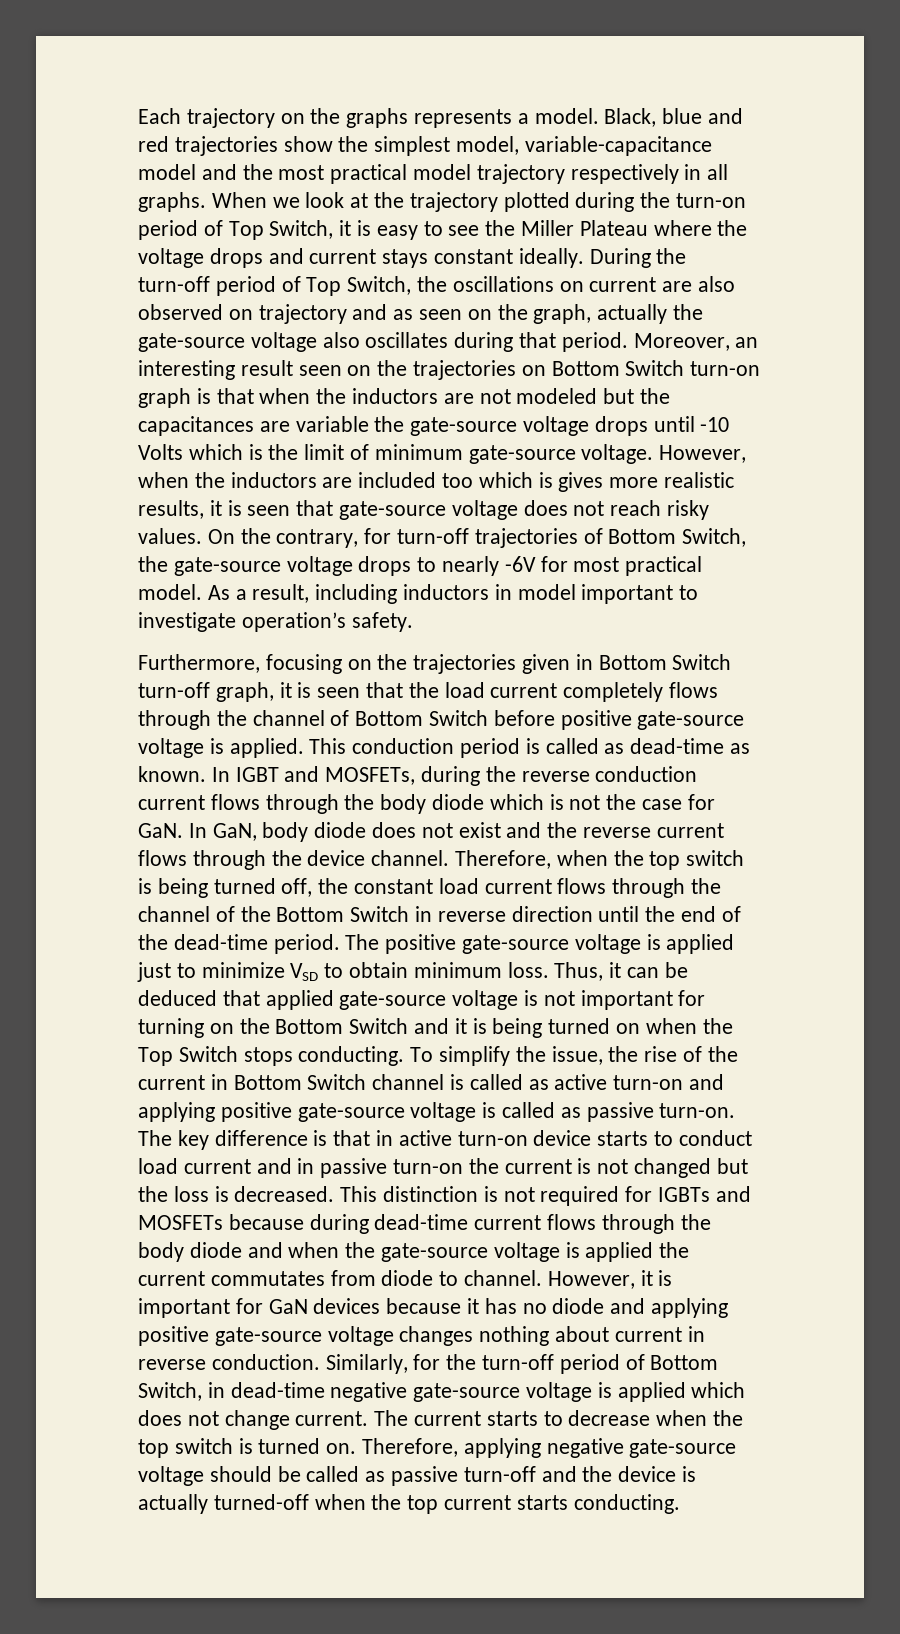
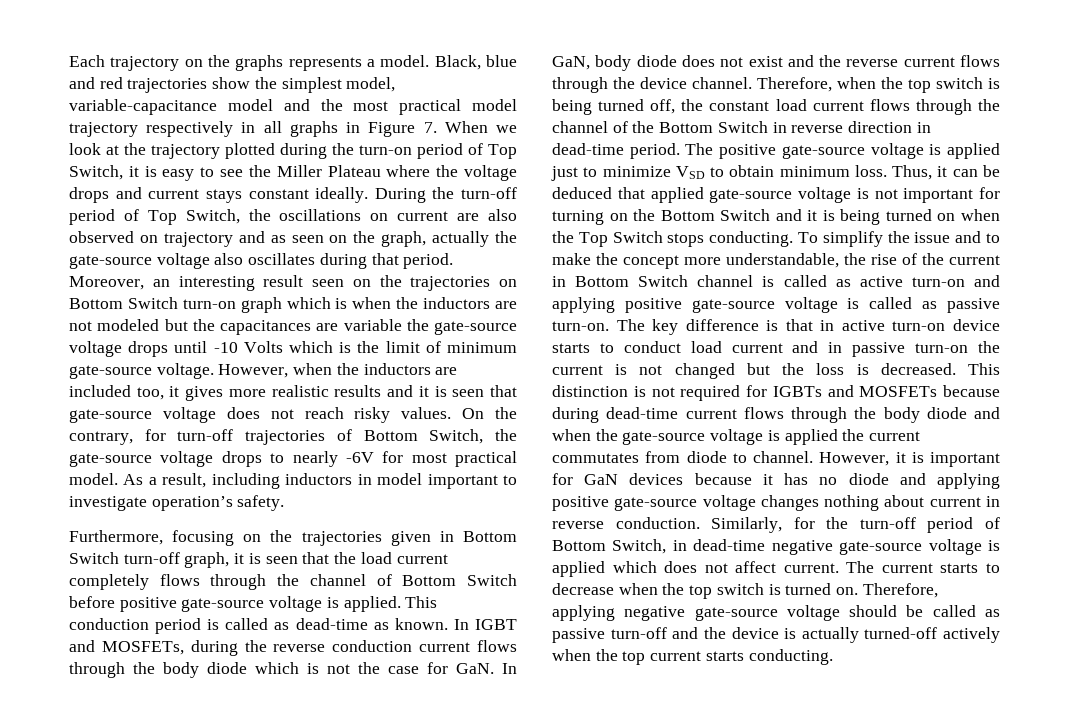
- Black, blue and red trajectories show the simplest model, variable-capacitance model and the most practical model trajectory respectively in all graphs. When we look at the trajectory plotted during the turn-on period of Top Switch, it is easy to see the Miller Plateau where the voltage drops and current stays constant ideally.
+ Black, blue and red trajectories show the simplest model, variable-capacitance model and the most practical model trajectory respectively in all graphs in Figure 7. When we look at the trajectory plotted during the turn-on period of Top Switch, it is easy to see the Miller Plateau where the voltage drops and current stays constant ideally.
- Moreover, an interesting result seen on the trajectories on Bottom Switch turn-on graph is that when the inductors are not modeled but the capacitances are variable the gate-source voltage drops until -10 Volts which is the limit of minimum gate-source voltage.
+ Moreover, an interesting result seen on the trajectories on Bottom Switch turn-on graph which is when the inductors are not modeled but the capacitances are variable the gate-source voltage drops until -10 Volts which is the limit of minimum gate-source voltage.
- However, when the inductors are included too which is gives more realistic results, it is seen that gate-source voltage does not reach risky values.
+ However, when the inductors are included too, it gives more realistic results and it is seen that gate-source voltage does not reach risky values.
- Therefore, when the top switch is being turned off, the constant load current flows through the channel of the Bottom Switch in reverse direction until the end of the dead-time period.
+ Therefore, when the top switch is being turned off, the constant load current flows through the channel of the Bottom Switch in reverse direction in dead-time period.
- To simplify the issue, the rise of the current in Bottom Switch channel is called as active turn-on and applying positive gate-source voltage is called as passive turn-on.
+ To simplify the issue and to make the concept more understandable, the rise of the current in Bottom Switch channel is called as active turn-on and applying positive gate-source voltage is called as passive turn-on.
- Similarly, for the turn-off period of Bottom Switch, in dead-time negative gate-source voltage is applied which does not change current.
+ Similarly, for the turn-off period of Bottom Switch, in dead-time negative gate-source voltage is applied which does not affect current.
- Therefore, applying negative gate-source voltage should be called as passive turn-off and the device is actually turned-off when the top current starts conducting.
+ Therefore, applying negative gate-source voltage should be called as passive turn-off and the device is actually turned-off actively when the top current starts conducting.

